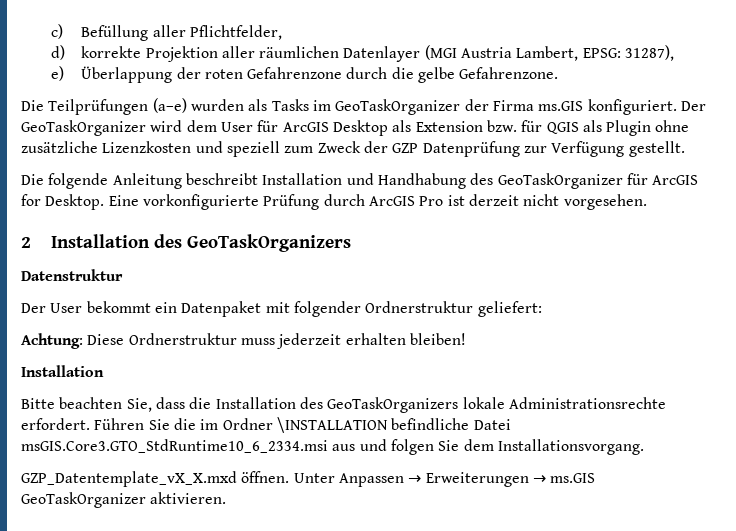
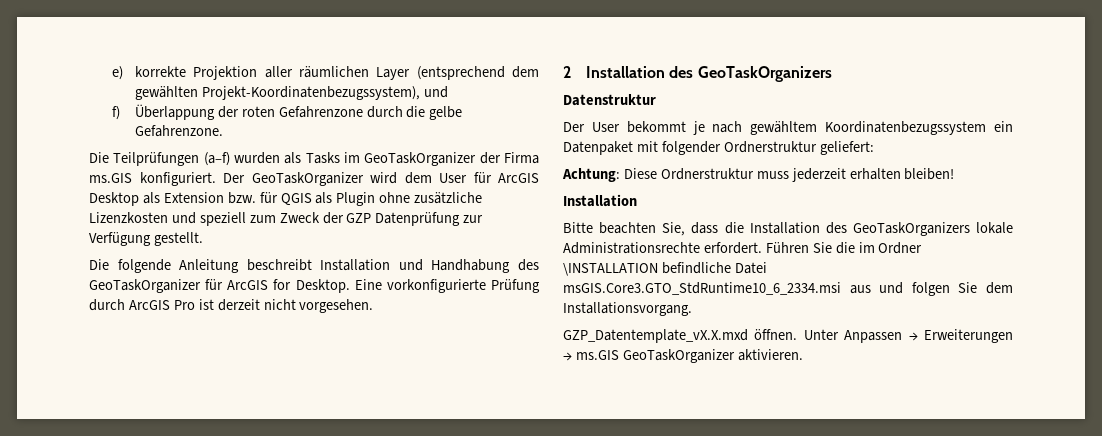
- c) Befüllung aller Pflichtfelder,
- d) korrekte Projektion aller räumlichen Datenlayer (MGI Austria Lambert, EPSG: 31287),
- e) Überlappung der roten Gefahrenzone durch die gelbe Gefahrenzone.
+ e) korrekte Projektion aller räumlichen Layer (entsprechend dem gewählten Projekt-Koordinatenbezugssystem), und
+ f) Überlappung der roten Gefahrenzone durch die gelbe Gefahrenzone.
- Die Teilprüfungen (a–e) wurden als Tasks im GeoTaskOrganizer der Firma ms.GIS konfiguriert.
+ Die Teilprüfungen (a–f) wurden als Tasks im GeoTaskOrganizer der Firma ms.GIS konfiguriert.
- Der User bekommt ein Datenpaket mit folgender Ordnerstruktur geliefert:
+ Der User bekommt je nach gewähltem Koordinatenbezugssystem ein Datenpaket mit folgender Ordnerstruktur geliefert:
- GZP_Datentemplate_vX_X.mxd öffnen.
+ GZP_Datentemplate_vX.X.mxd öffnen.

